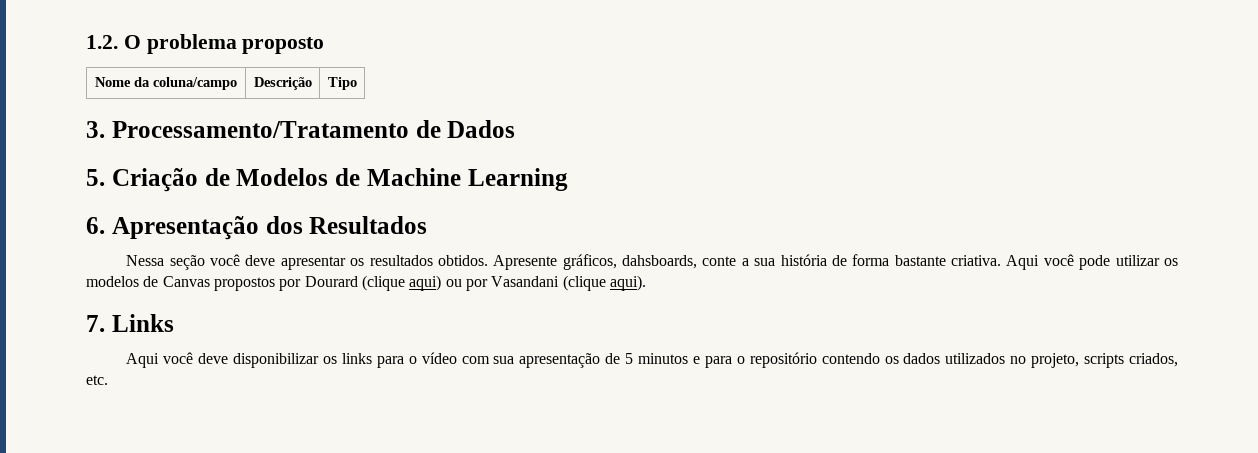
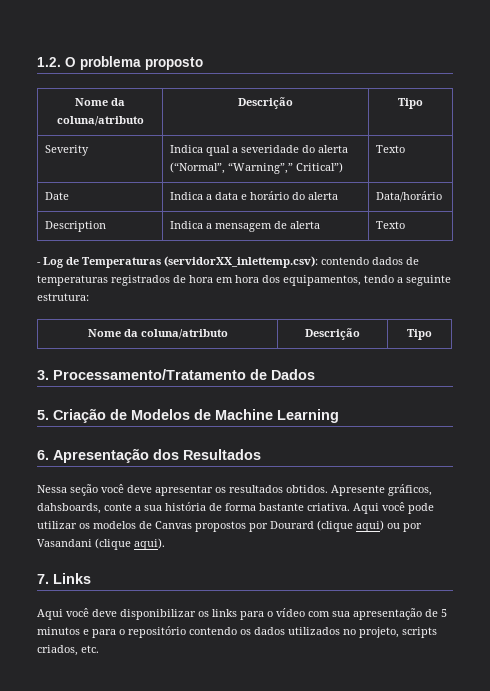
  1.2. O problema proposto
- Nome da coluna/campo | Descrição | Tipo
+ Nome da coluna/atributo | Descrição | Tipo
+ Severity | Indica qual a severidade do alerta (“Normal”, “Warning”,” Critical”) | Texto
+ Date | Indica a data e horário do alerta | Data/horário
+ Description | Indica a mensagem de alerta | Texto
+ - Log de Temperaturas (servidorXX_inlettemp.csv): contendo dados de temperaturas registrados de hora em hora dos equipamentos, tendo a seguinte estrutura:
+ Nome da coluna/atributo | Descrição | Tipo

